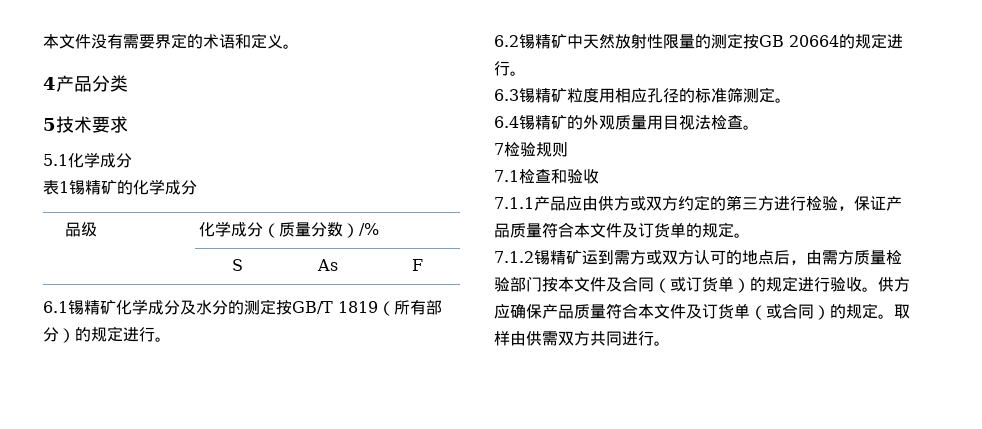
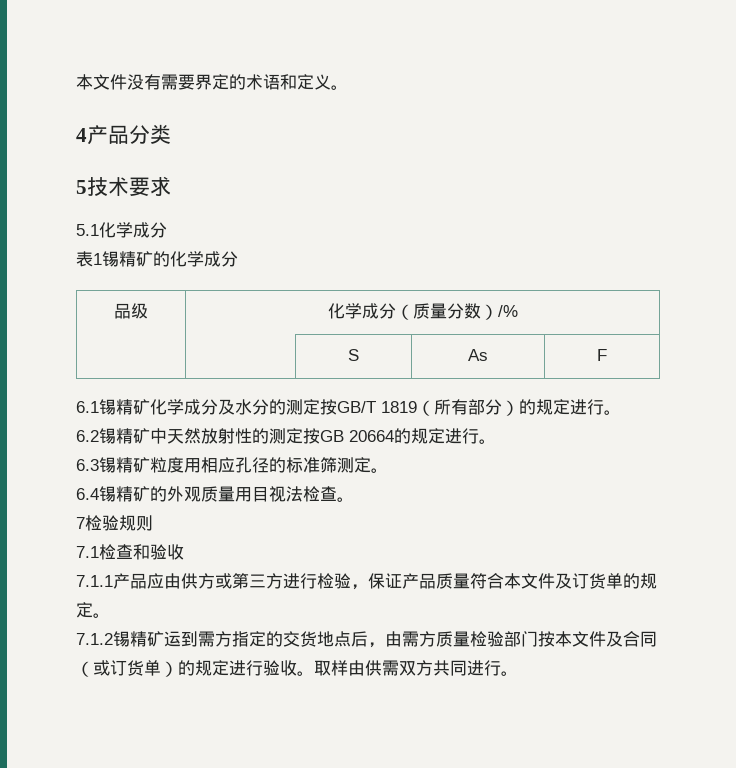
- 6.2锡精矿中天然放射性限量的测定按GB 20664的规定进行。
+ 6.2锡精矿中天然放射性的测定按GB 20664的规定进行。
- 7.1.1产品应由供方或双方约定的第三方进行检验，保证产品质量符合本文件及订货单的规定。
+ 7.1.1产品应由供方或第三方进行检验，保证产品质量符合本文件及订货单的规定。
- 7.1.2锡精矿运到需方或双方认可的地点后，由需方质量检验部门按本文件及合同（或订货单）的规定进行验收。
+ 7.1.2锡精矿运到需方指定的交货地点后，由需方质量检验部门按本文件及合同（或订货单）的规定进行验收。
- 供方应确保产品质量符合本文件及订货单（或合同）的规定。

